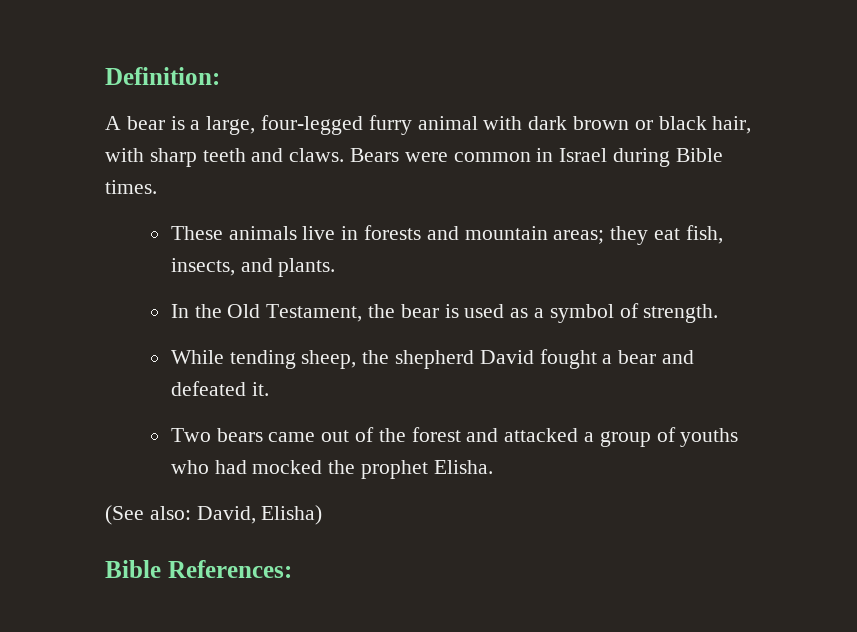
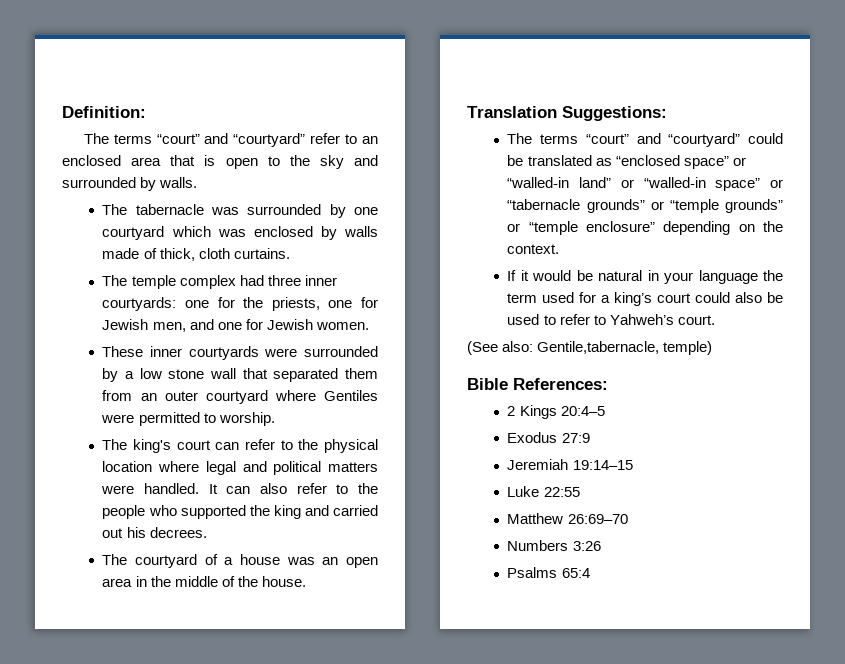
- A bear is a large, four-legged furry animal with dark brown or black hair, with sharp teeth and claws. Bears were common in Israel during Bible times.
- These animals live in forests and mountain areas; they eat fish, insects, and plants.
- In the Old Testament, the bear is used as a symbol of strength.
- While tending sheep, the shepherd David fought a bear and defeated it.
- Two bears came out of the forest and attacked a group of youths who had mocked the prophet Elisha.
+ The terms “court” and “courtyard” refer to an enclosed area that is open to the sky and surrounded by walls.
+ The tabernacle was surrounded by one courtyard which was enclosed by walls made of thick, cloth curtains.
+ The temple complex had three inner courtyards: one for the priests, one for Jewish men, and one for Jewish women.
+ These inner courtyards were surrounded by a low stone wall that separated them from an outer courtyard where Gentiles were permitted to worship.
+ The king's court can refer to the physical location where legal and political matters were handled. It can also refer to the people who supported the king and carried out his decrees.
+ The courtyard of a house was an open area in the middle of the house.
+ Translation Suggestions:
+ The terms “court” and “courtyard” could be translated as “enclosed space” or “walled-in land” or “walled-in space” or “tabernacle grounds” or “temple grounds” or “temple enclosure” depending on the context.
+ If it would be natural in your language the term used for a king’s court could also be used to refer to Yahweh’s court.
- (See also: David, Elisha)
+ (See also: Gentile,tabernacle, temple)
+ 2 Kings 20:4–5
+ Exodus 27:9
+ Jeremiah 19:14–15
+ Luke 22:55
+ Matthew 26:69–70
+ Numbers 3:26
+ Psalms 65:4

